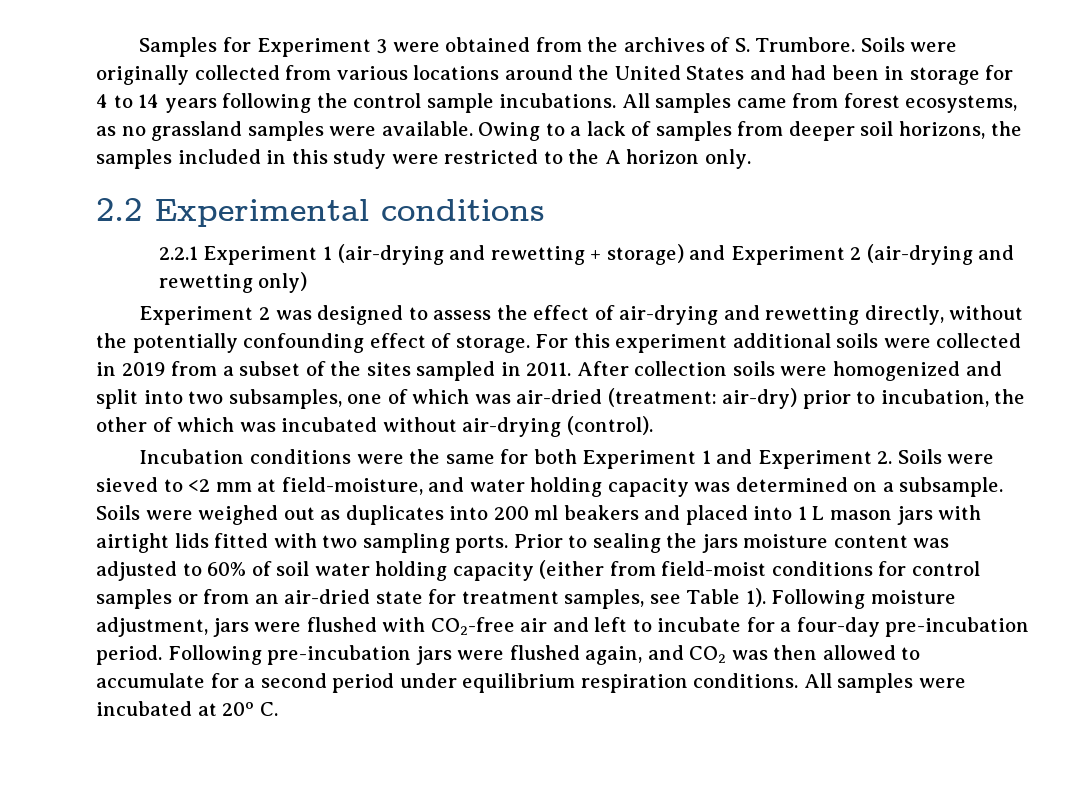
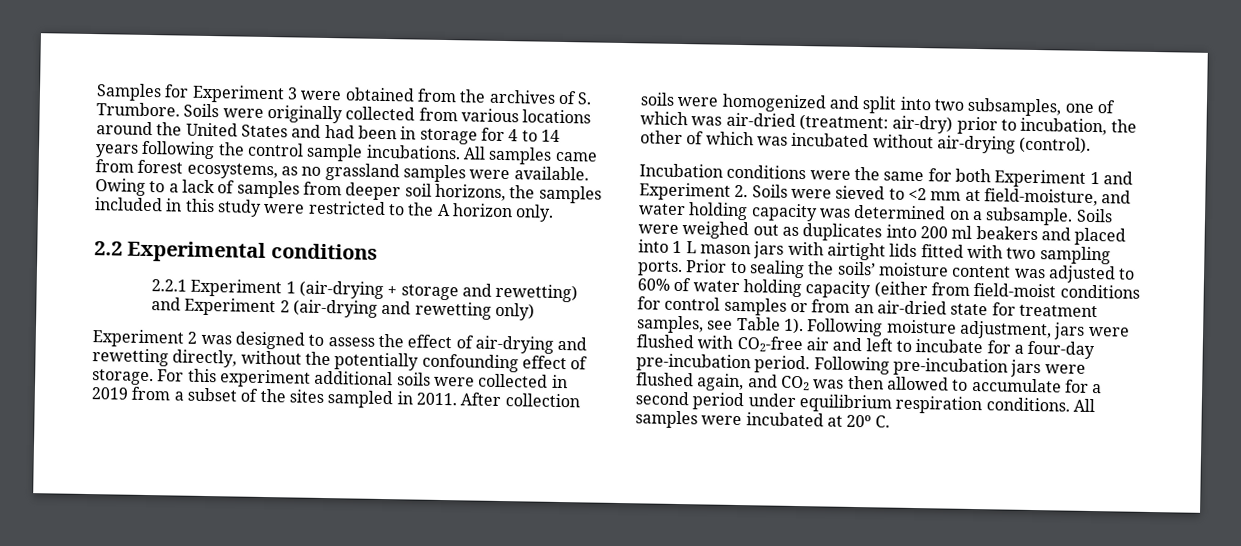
- 2.2.1 Experiment 1 (air-drying and rewetting + storage) and Experiment 2 (air-drying and rewetting only)
+ 2.2.1 Experiment 1 (air-drying + storage and rewetting) and Experiment 2 (air-drying and rewetting only)
- Prior to sealing the jars moisture content was adjusted to 60% of soil water holding capacity (either from field-moist conditions for control samples or from an air-dried state for treatment samples, see Table 1).
+ Prior to sealing the soils’ moisture content was adjusted to 60% of water holding capacity (either from field-moist conditions for control samples or from an air-dried state for treatment samples, see Table 1).

